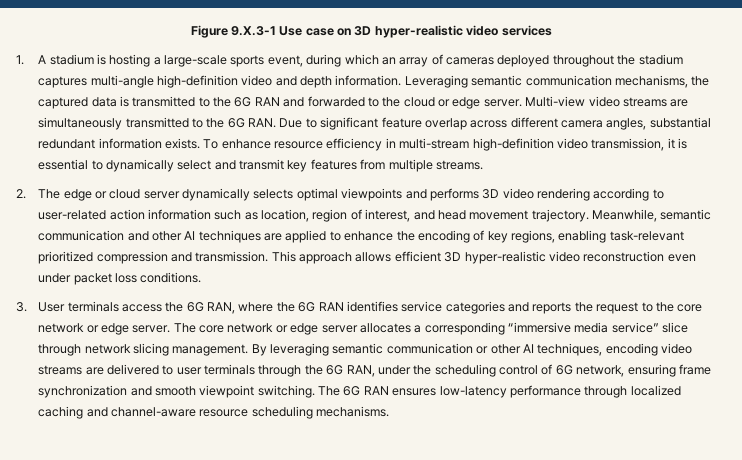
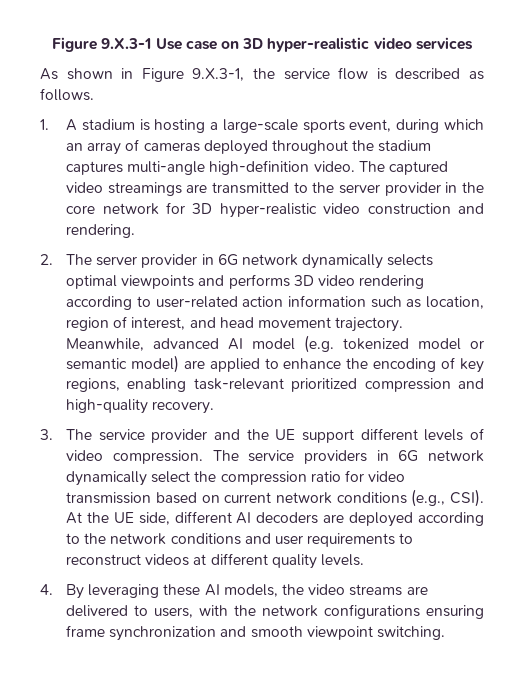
+ As shown in Figure 9.X.3-1, the service flow is described as follows.
- 1. A stadium is hosting a large-scale sports event, during which an array of cameras deployed throughout the stadium captures multi-angle high-definition video and depth information. Leveraging semantic communication mechanisms, the captured data is transmitted to the 6G RAN and forwarded to the cloud or edge server. Multi-view video streams are simultaneously transmitted to the 6G RAN. Due to significant feature overlap across different camera angles, substantial redundant information exists. To enhance resource efficiency in multi-stream high-definition video transmission, it is essential to dynamically select and transmit key features from multiple streams.
- 2. The edge or cloud server dynamically selects optimal viewpoints and performs 3D video rendering according to user-related action information such as location, region of interest, and head movement trajectory.
+ 1. A stadium is hosting a large-scale sports event, during which an array of cameras deployed throughout the stadium captures multi-angle high-definition video. The captured video streamings are transmitted to the server provider in the core network for 3D hyper-realistic video construction and rendering.
+ 2. The server provider in 6G network dynamically selects optimal viewpoints and performs 3D video rendering according to user-related action information such as location, region of interest, and head movement trajectory.
- Meanwhile, semantic communication and other AI techniques are applied to enhance the encoding of key regions, enabling task-relevant prioritized compression and transmission. This approach allows efficient 3D hyper-realistic video reconstruction even under packet loss conditions.
- 3. User terminals access the 6G RAN, where the 6G RAN identifies service categories and reports the request to the core network or edge server. The core network or edge server allocates a corresponding “immersive media service” slice through network slicing management. By leveraging semantic communication or other AI techniques, encoding video streams are delivered to user terminals through the 6G RAN, under the scheduling control of 6G network, ensuring frame synchronization and smooth viewpoint switching. The 6G RAN ensures low-latency performance through localized caching and channel-aware resource scheduling mechanisms.
+ Meanwhile, advanced AI model (e.g. tokenized model or semantic model) are applied to enhance the encoding of key regions, enabling task-relevant prioritized compression and high-quality recovery.
+ 3. The service provider and the UE support different levels of video compression. The service providers in 6G network dynamically select the compression ratio for video transmission based on current network conditions (e.g., CSI). At the UE side, different AI decoders are deployed according to the network conditions and user requirements to reconstruct videos at different quality levels.
+ 4. By leveraging these AI models, the video streams are delivered to users, with the network configurations ensuring frame synchronization and smooth viewpoint switching.

